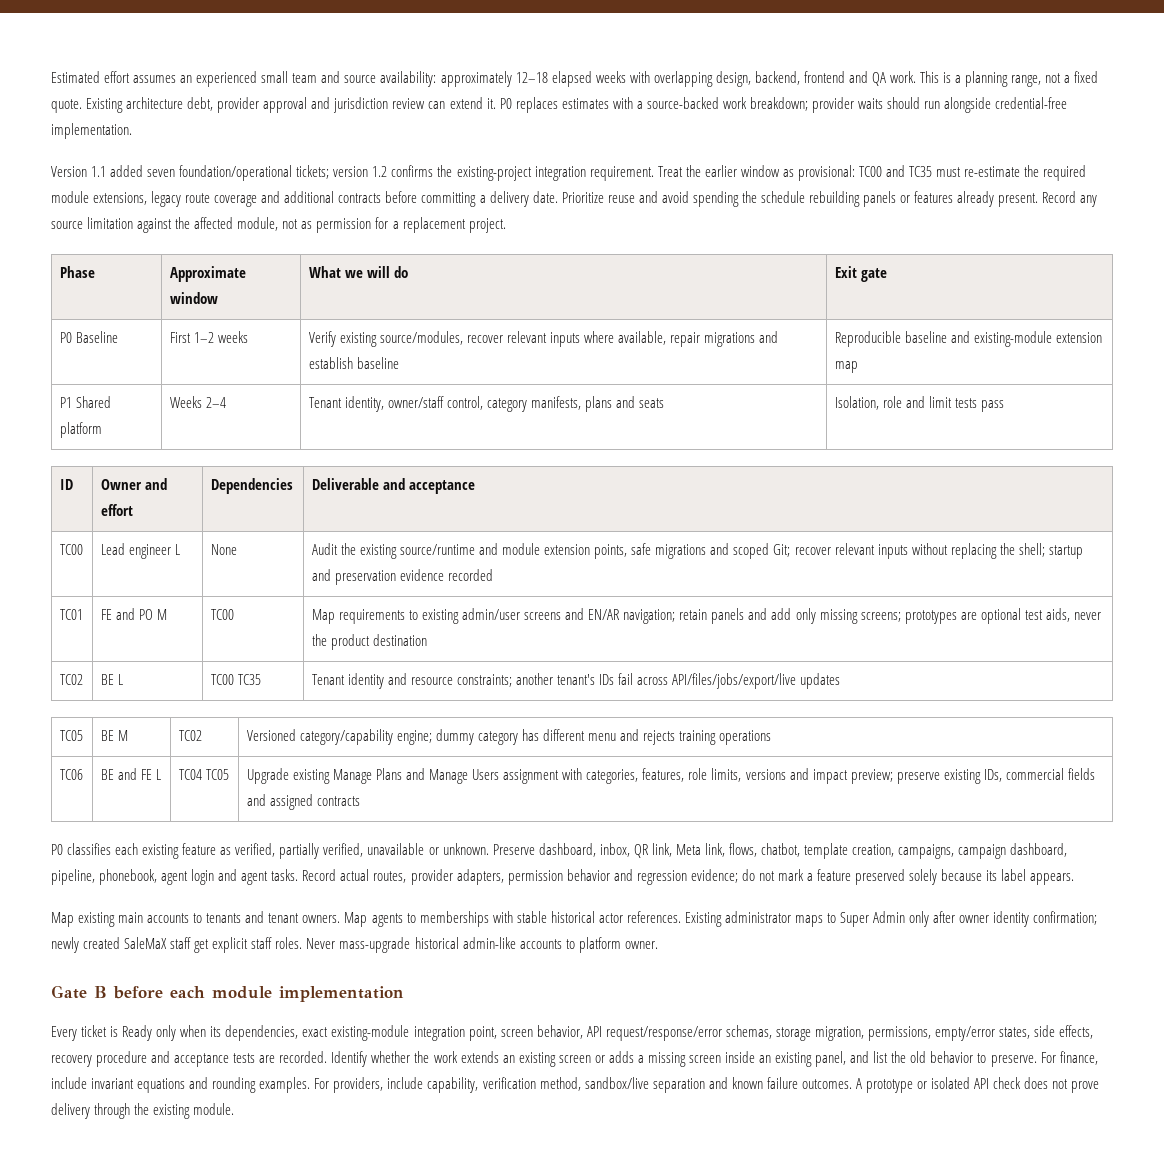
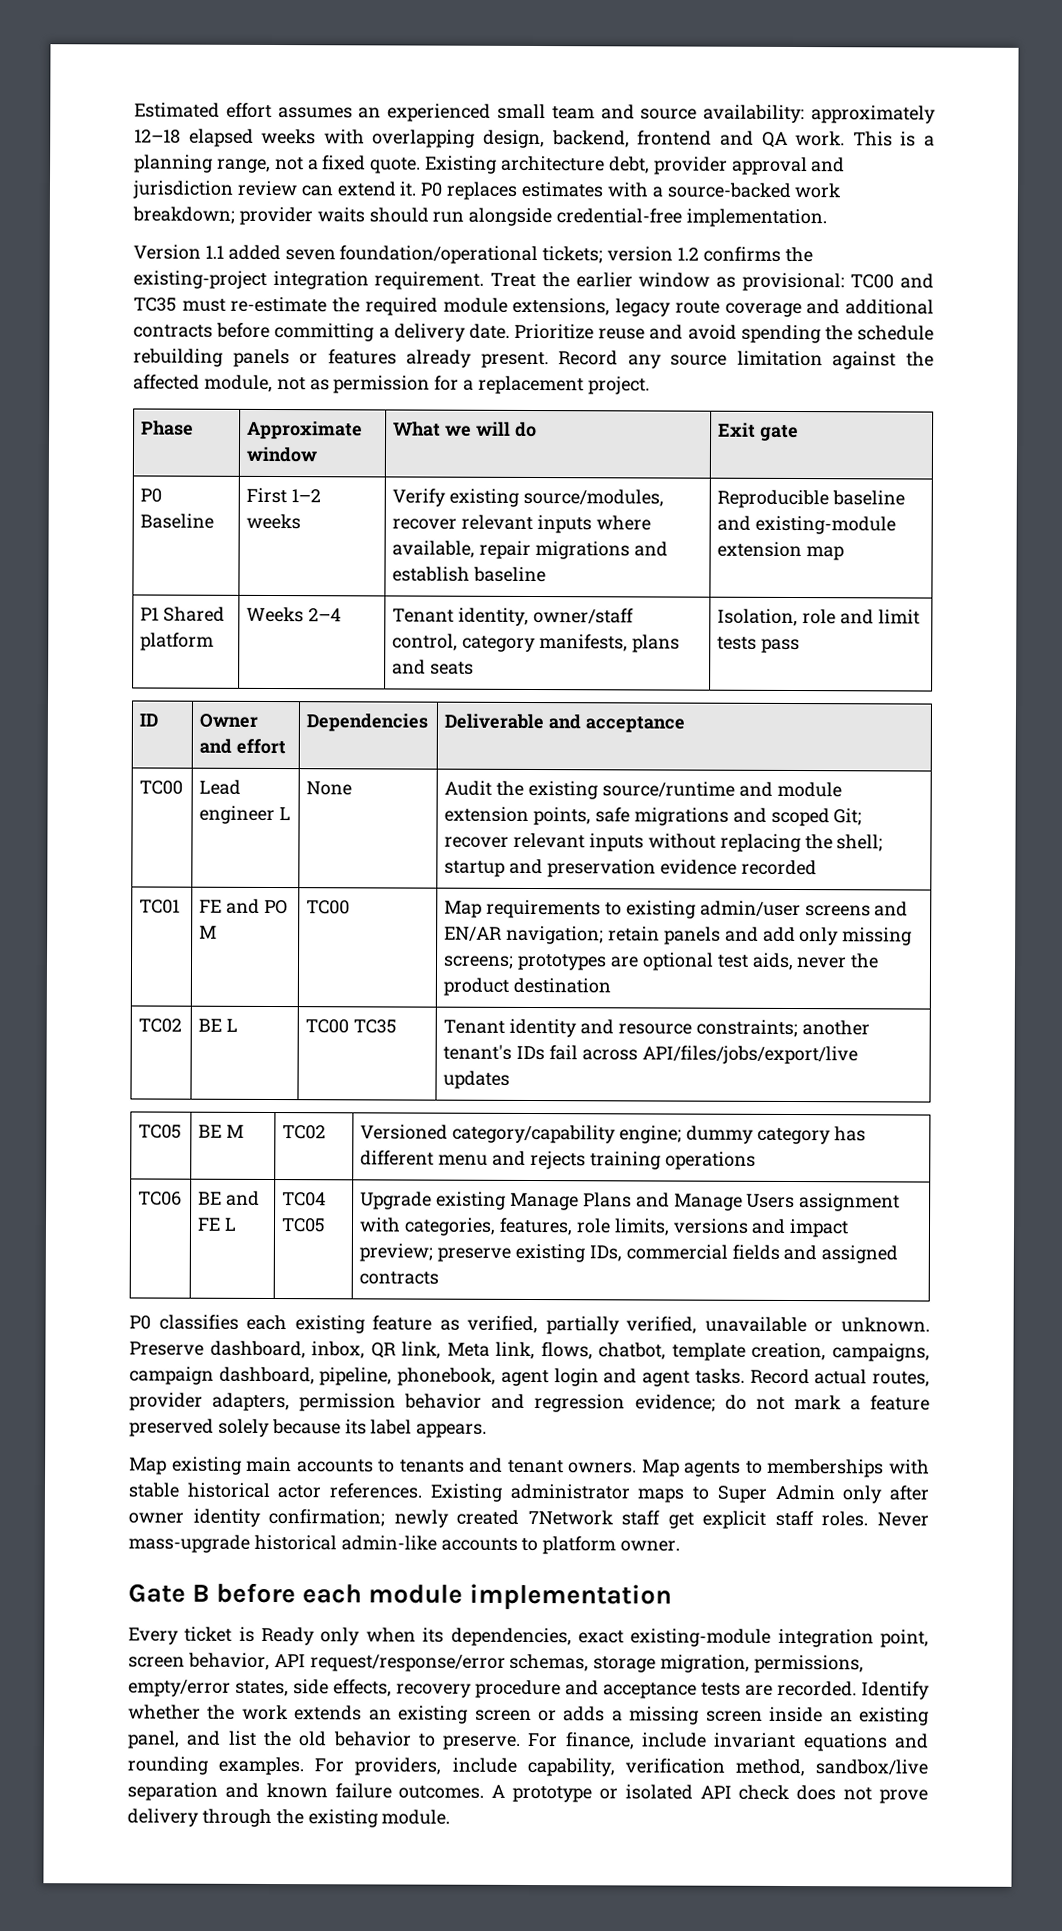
- Existing administrator maps to Super Admin only after owner identity confirmation; newly created SaleMaX staff get explicit staff roles.
+ Existing administrator maps to Super Admin only after owner identity confirmation; newly created 7Network staff get explicit staff roles.

